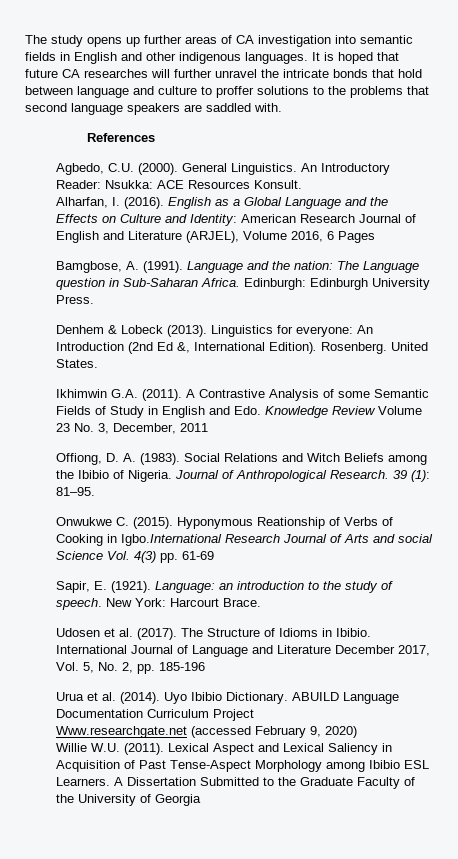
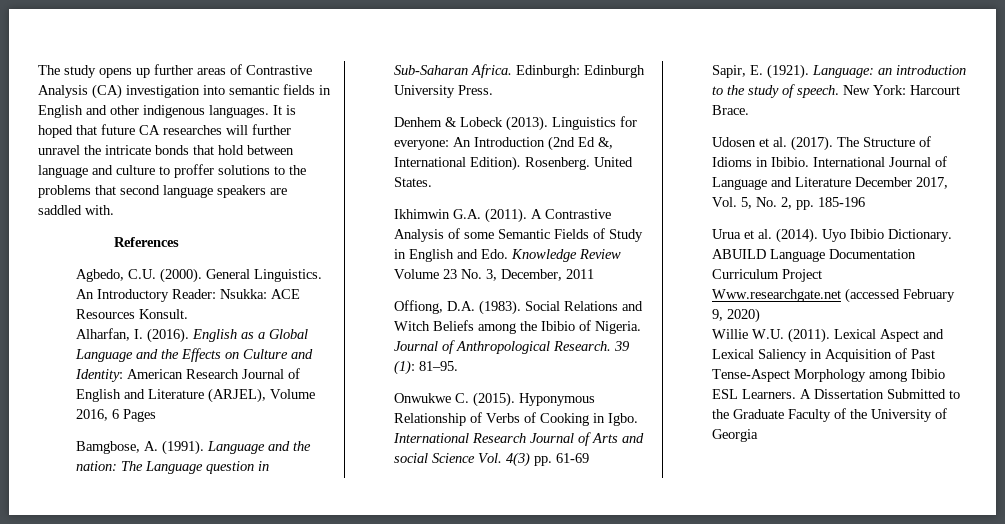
- The study opens up further areas of CA investigation into semantic fields in English and other indigenous languages.
+ The study opens up further areas of Contrastive Analysis (CA) investigation into semantic fields in English and other indigenous languages.
- Offiong, D. A. (1983).
+ Offiong, D.A. (1983).
- Hyponymous Reationship of Verbs of Cooking in Igbo.International Research Journal of Arts and social Science Vol. 4(3) pp. 61-69
+ Hyponymous Relationship of Verbs of Cooking in Igbo. International Research Journal of Arts and social Science Vol. 4(3) pp. 61-69

